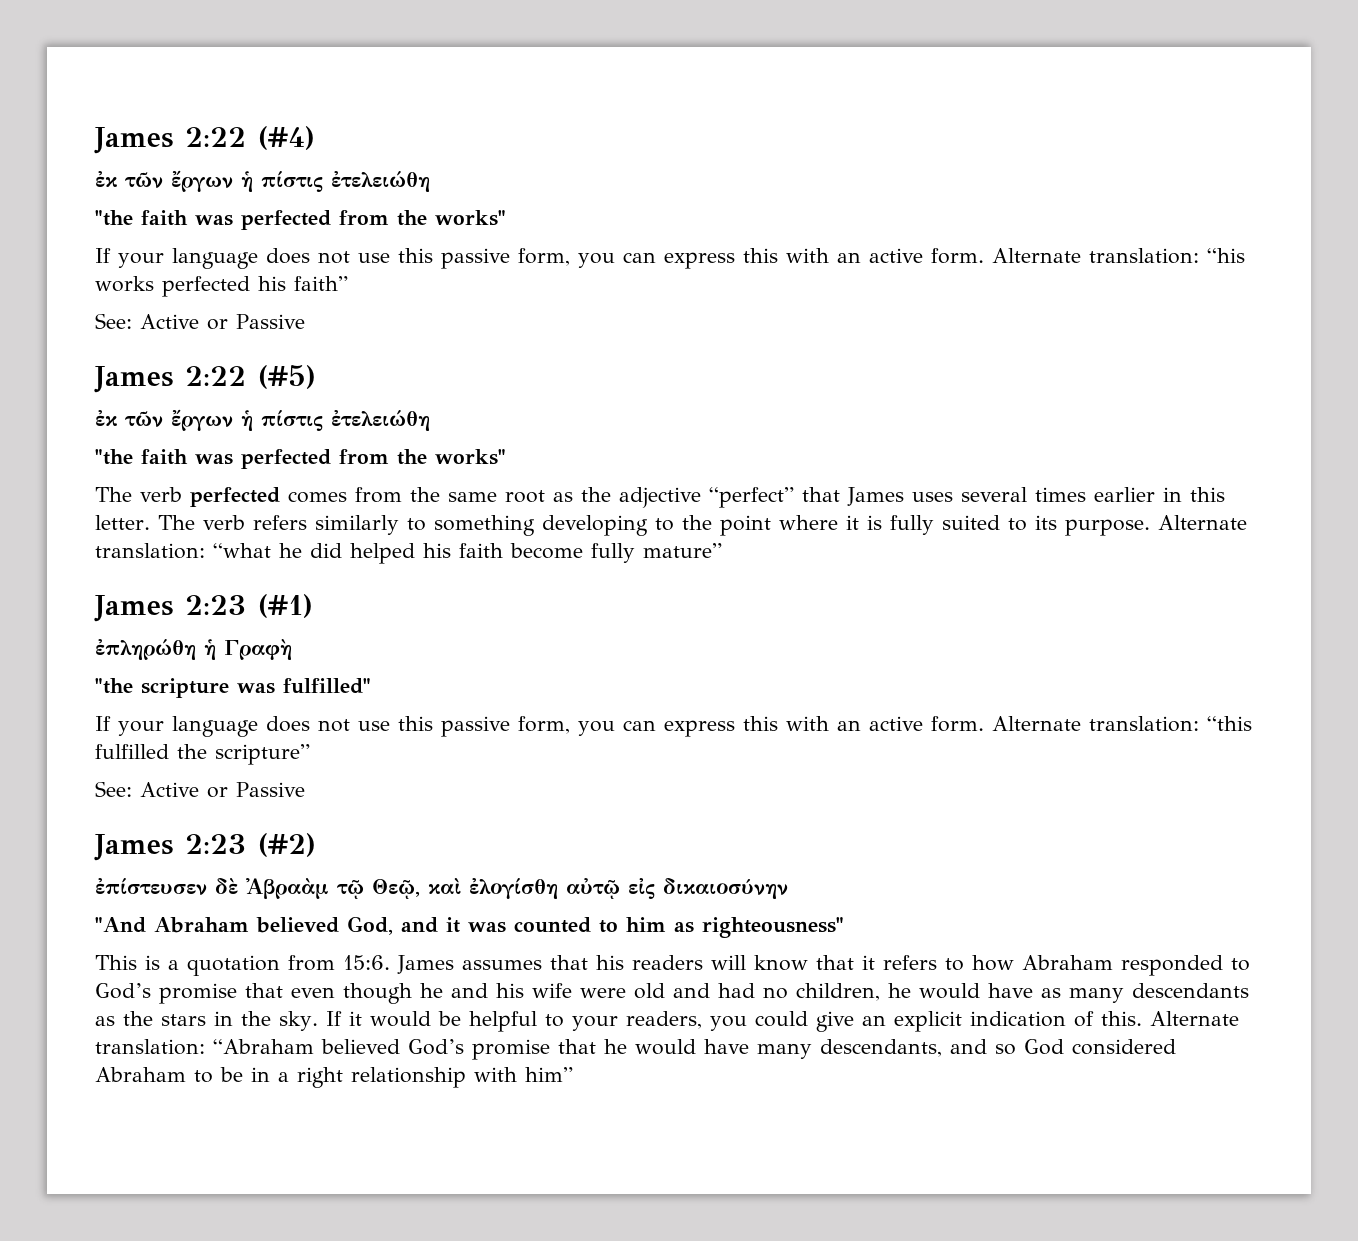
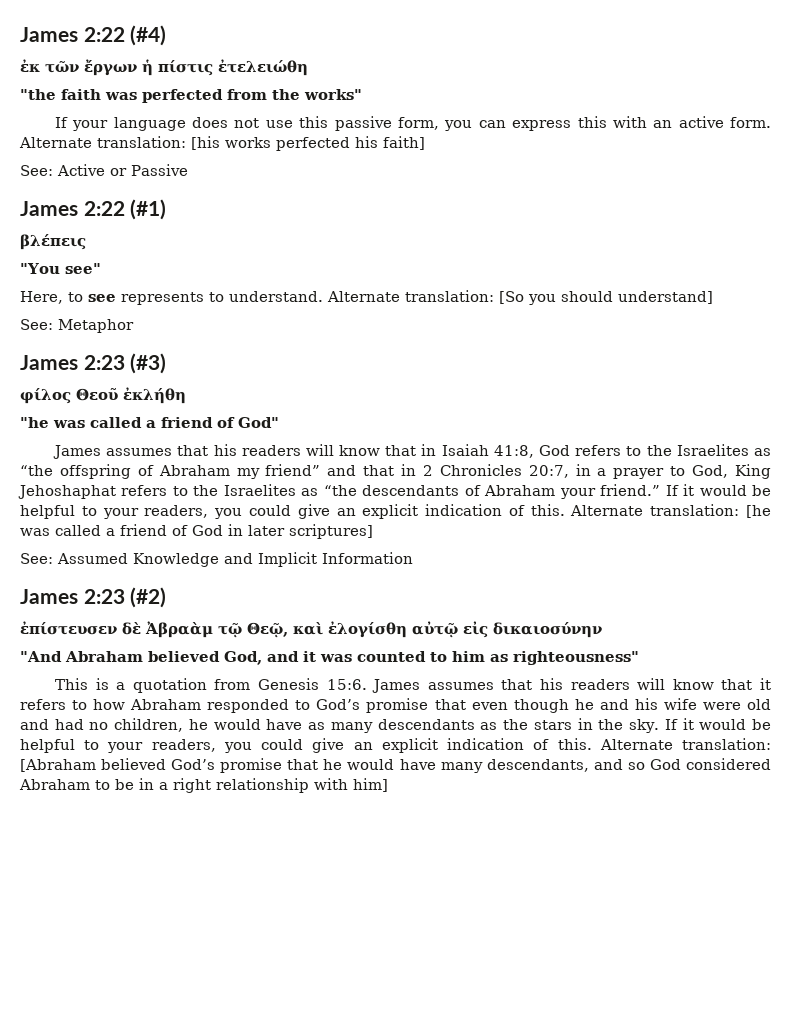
- Alternate translation: “his works perfected his faith”
+ Alternate translation: [his works perfected his faith]
- James 2:22 (#5)
- ἐκ τῶν ἔργων ἡ πίστις ἐτελειώθη
- "the faith was perfected from the works"
- The verb perfected comes from the same root as the adjective “perfect” that James uses several times earlier in this letter. The verb refers similarly to something developing to the point where it is fully suited to its purpose. Alternate translation: “what he did helped his faith become fully mature”
- James 2:23 (#1)
- ἐπληρώθη ἡ Γραφὴ
- "the scripture was fulfilled"
- If your language does not use this passive form, you can express this with an active form. Alternate translation: “this fulfilled the scripture”
- See: Active or Passive
+ James 2:22 (#1)
+ βλέπεις
+ "You see"
+ Here, to see represents to understand. Alternate translation: [So you should understand]
+ See: Metaphor
+ James 2:23 (#3)
+ φίλος Θεοῦ ἐκλήθη
+ "he was called a friend of God"
+ James assumes that his readers will know that in Isaiah 41:8, God refers to the Israelites as “the offspring of Abraham my friend” and that in 2 Chronicles 20:7, in a prayer to God, King Jehoshaphat refers to the Israelites as “the descendants of Abraham your friend.” If it would be helpful to your readers, you could give an explicit indication of this. Alternate translation: [he was called a friend of God in later scriptures]
+ See: Assumed Knowledge and Implicit Information
- This is a quotation from 15:6.
+ This is a quotation from Genesis 15:6.
- Alternate translation: “Abraham believed God’s promise that he would have many descendants, and so God considered Abraham to be in a right relationship with him”
+ Alternate translation: [Abraham believed God’s promise that he would have many descendants, and so God considered Abraham to be in a right relationship with him]

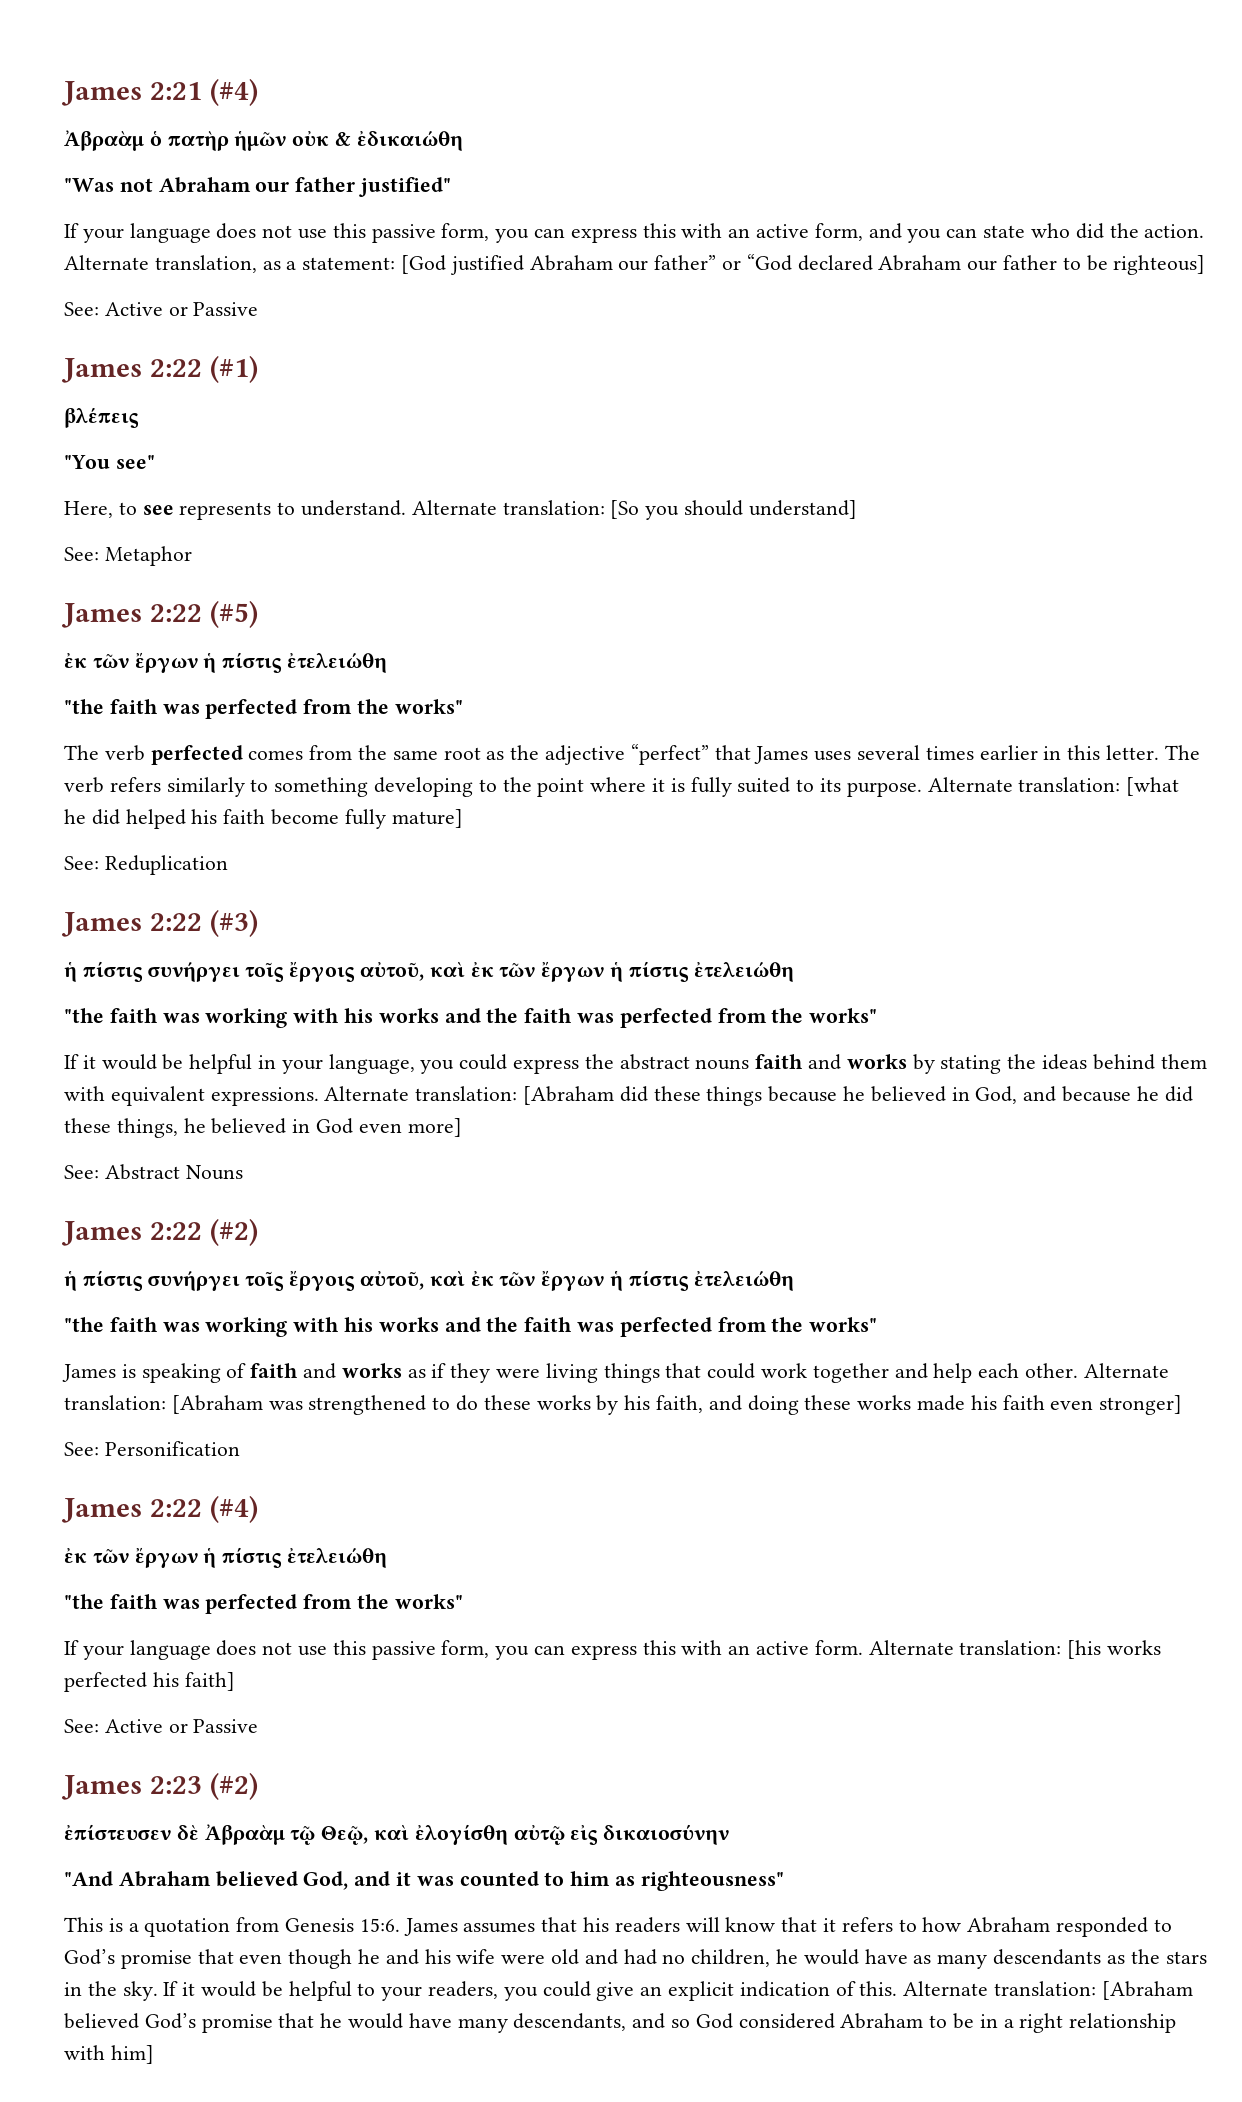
+ James 2:21 (#4)
+ Ἀβραὰμ ὁ πατὴρ ἡμῶν οὐκ & ἐδικαιώθη
+ "Was not Abraham our father justified"
+ If your language does not use this passive form, you can express this with an active form, and you can state who did the action. Alternate translation, as a statement: [God justified Abraham our father” or “God declared Abraham our father to be righteous]
+ See: Active or Passive
+ James 2:22 (#1)
+ βλέπεις
+ "You see"
+ Here, to see represents to understand. Alternate translation: [So you should understand]
+ See: Metaphor
+ James 2:22 (#5)
+ ἐκ τῶν ἔργων ἡ πίστις ἐτελειώθη
+ "the faith was perfected from the works"
+ The verb perfected comes from the same root as the adjective “perfect” that James uses several times earlier in this letter. The verb refers similarly to something developing to the point where it is fully suited to its purpose. Alternate translation: [what he did helped his faith become fully mature]
+ See: Reduplication
+ James 2:22 (#3)
+ ἡ πίστις συνήργει τοῖς ἔργοις αὐτοῦ, καὶ ἐκ τῶν ἔργων ἡ πίστις ἐτελειώθη
+ "the faith was working with his works and the faith was perfected from the works"
+ If it would be helpful in your language, you could express the abstract nouns faith and works by stating the ideas behind them with equivalent expressions. Alternate translation: [Abraham did these things because he believed in God, and because he did these things, he believed in God even more]
+ See: Abstract Nouns
+ James 2:22 (#2)
+ ἡ πίστις συνήργει τοῖς ἔργοις αὐτοῦ, καὶ ἐκ τῶν ἔργων ἡ πίστις ἐτελειώθη
+ "the faith was working with his works and the faith was perfected from the works"
+ James is speaking of faith and works as if they were living things that could work together and help each other. Alternate translation: [Abraham was strengthened to do these works by his faith, and doing these works made his faith even stronger]
+ See: Personification
- James 2:22 (#1)
- βλέπεις
- "You see"
- Here, to see represents to understand. Alternate translation: [So you should understand]
- See: Metaphor
- James 2:23 (#3)
- φίλος Θεοῦ ἐκλήθη
- "he was called a friend of God"
- James assumes that his readers will know that in Isaiah 41:8, God refers to the Israelites as “the offspring of Abraham my friend” and that in 2 Chronicles 20:7, in a prayer to God, King Jehoshaphat refers to the Israelites as “the descendants of Abraham your friend.” If it would be helpful to your readers, you could give an explicit indication of this. Alternate translation: [he was called a friend of God in later scriptures]
- See: Assumed Knowledge and Implicit Information

